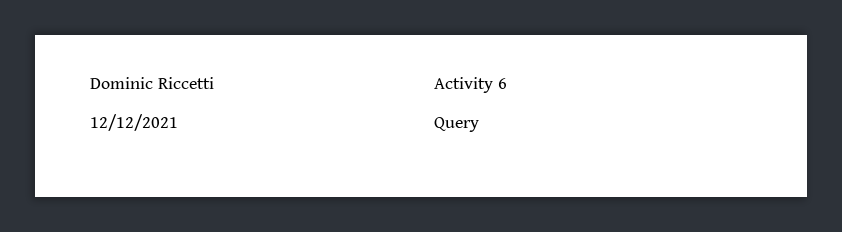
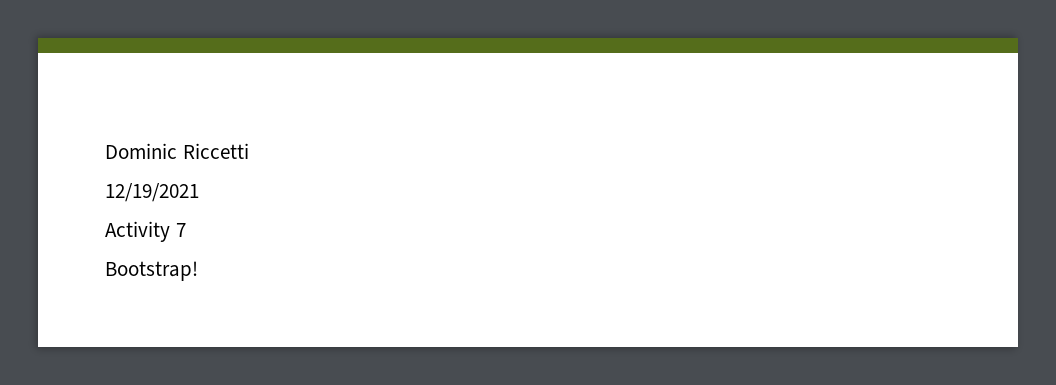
- 12/12/2021
+ 12/19/2021
- Activity 6
- Query
+ Activity 7
+ Bootstrap!

